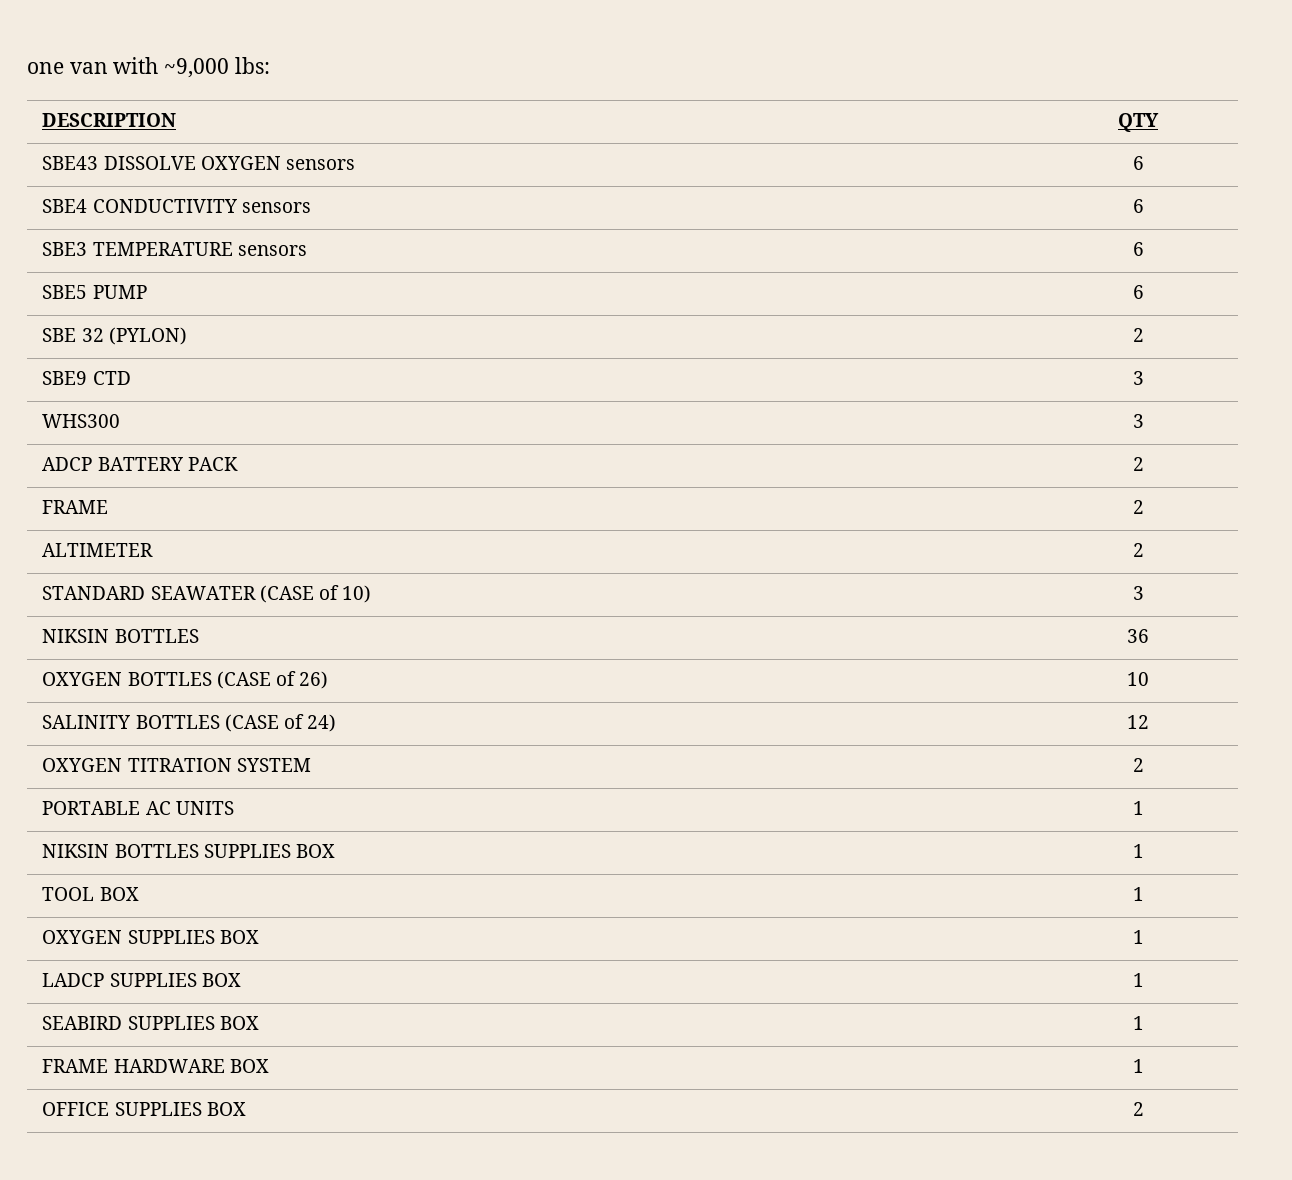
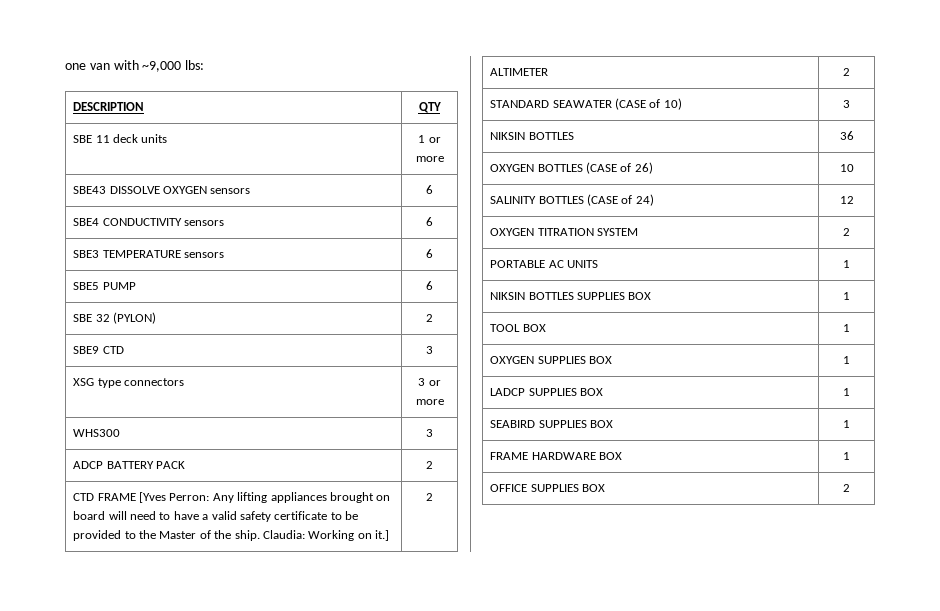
+ SBE 11 deck units | 1 or more
+ XSG type connectors | 3 or more
- FRAME | 2
+ CTD FRAME [Yves Perron: Any lifting appliances brought on board will need to have a valid safety certificate to be provided to the Master of the ship. Claudia: Working on it.] | 2

